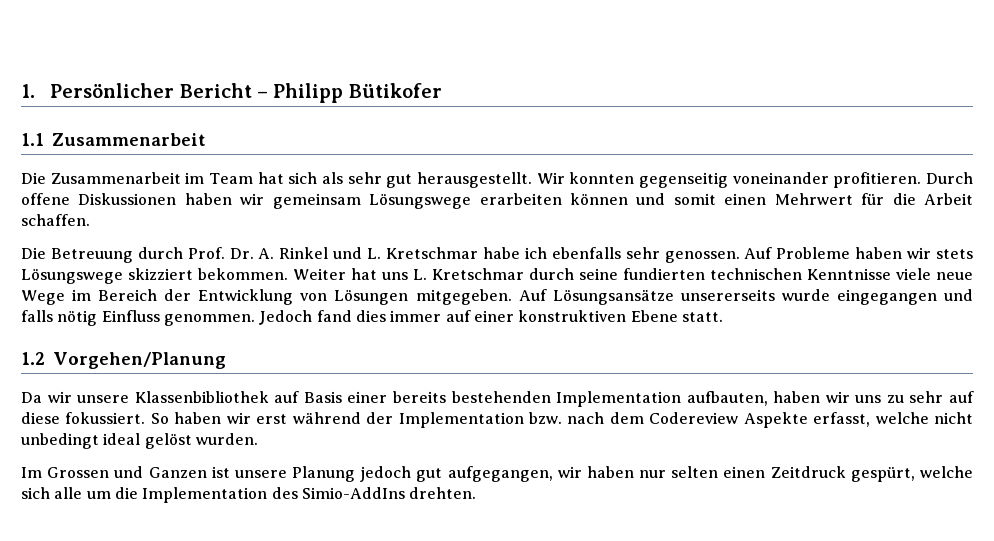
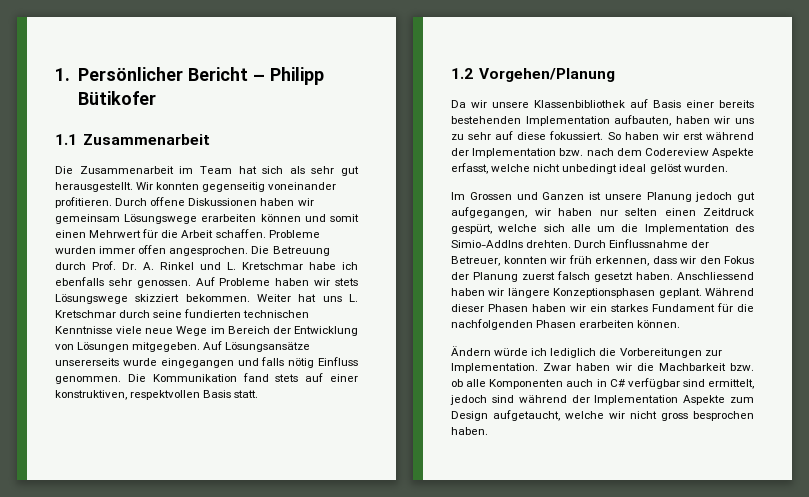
- Durch offene Diskussionen haben wir gemeinsam Lösungswege erarbeiten können und somit einen Mehrwert für die Arbeit schaffen.
- Die Betreuung durch Prof. Dr. A. Rinkel und L. Kretschmar habe ich ebenfalls sehr genossen.
+ Durch offene Diskussionen haben wir gemeinsam Lösungswege erarbeiten können und somit einen Mehrwert für die Arbeit schaffen. Probleme wurden immer offen angesprochen. Die Betreuung durch Prof. Dr. A. Rinkel und L. Kretschmar habe ich ebenfalls sehr genossen.
- Jedoch fand dies immer auf einer konstruktiven Ebene statt.
+ Die Kommunikation fand stets auf einer konstruktiven, respektvollen Basis statt.
+ Durch Einflussnahme der Betreuer, konnten wir früh erkennen, dass wir den Fokus der Planung zuerst falsch gesetzt haben. Anschliessend haben wir längere Konzeptionsphasen geplant. Während dieser Phasen haben wir ein starkes Fundament für die nachfolgenden Phasen erarbeiten können.
+ Ändern würde ich lediglich die Vorbereitungen zur Implementation. Zwar haben wir die Machbarkeit bzw. ob alle Komponenten auch in C# verfügbar sind ermittelt, jedoch sind während der Implementation Aspekte zum Design aufgetaucht, welche wir nicht gross besprochen haben.

